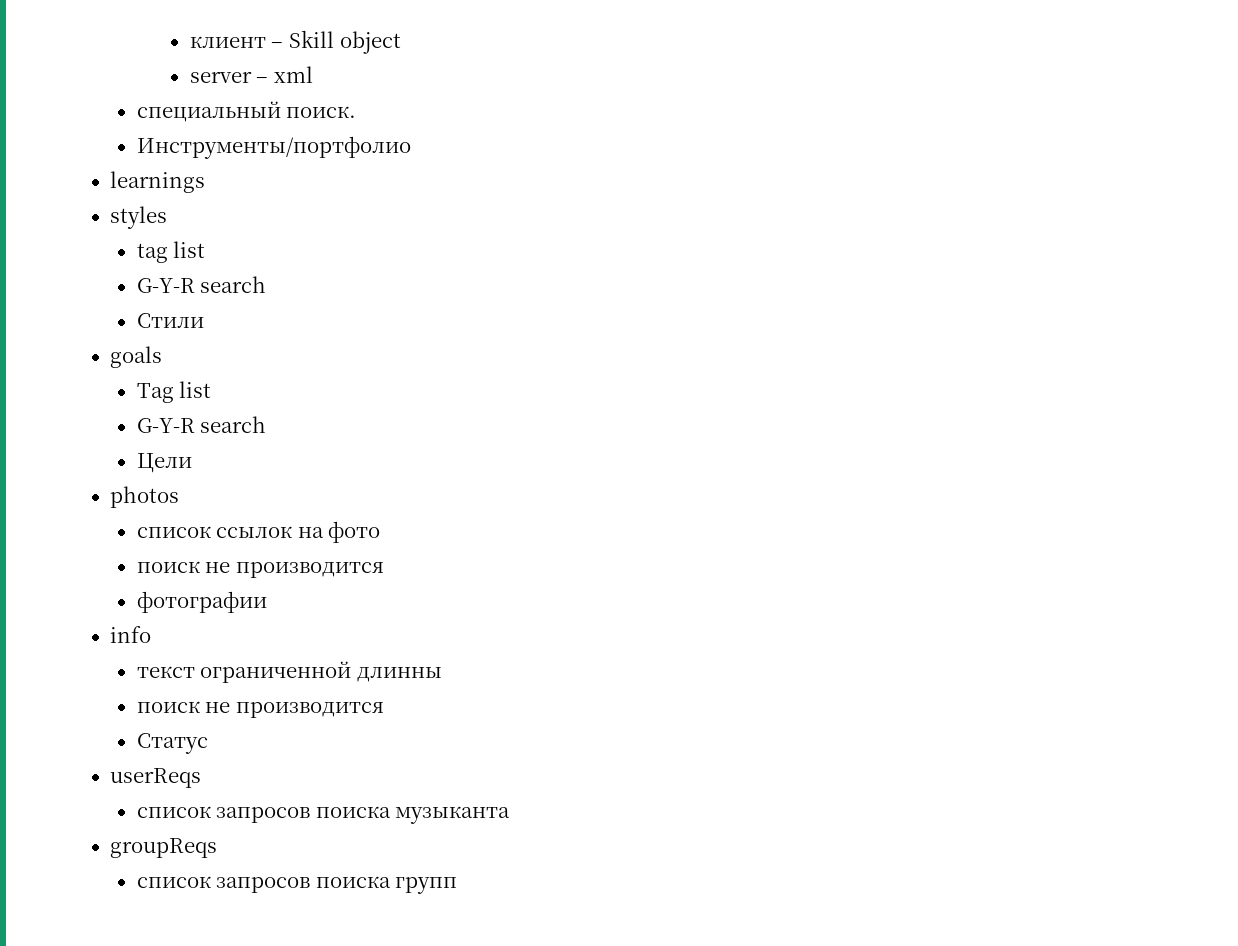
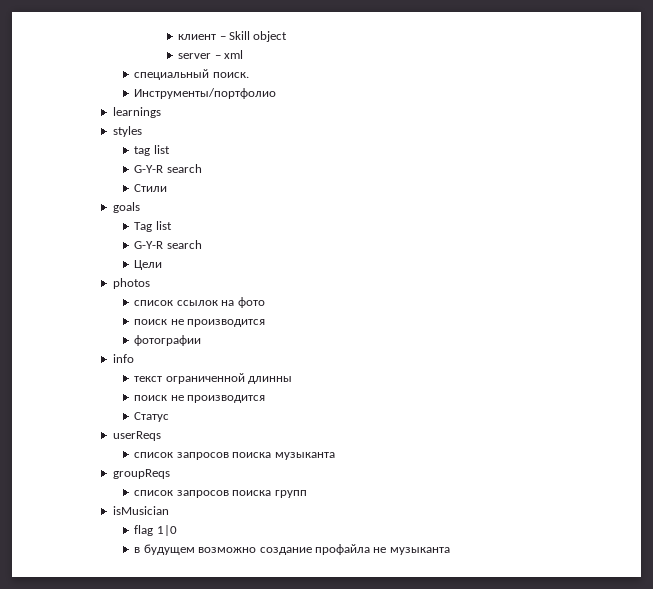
+ isMusician
+ flag 1|0
+ в будущем возможно создание профайла не музыканта

